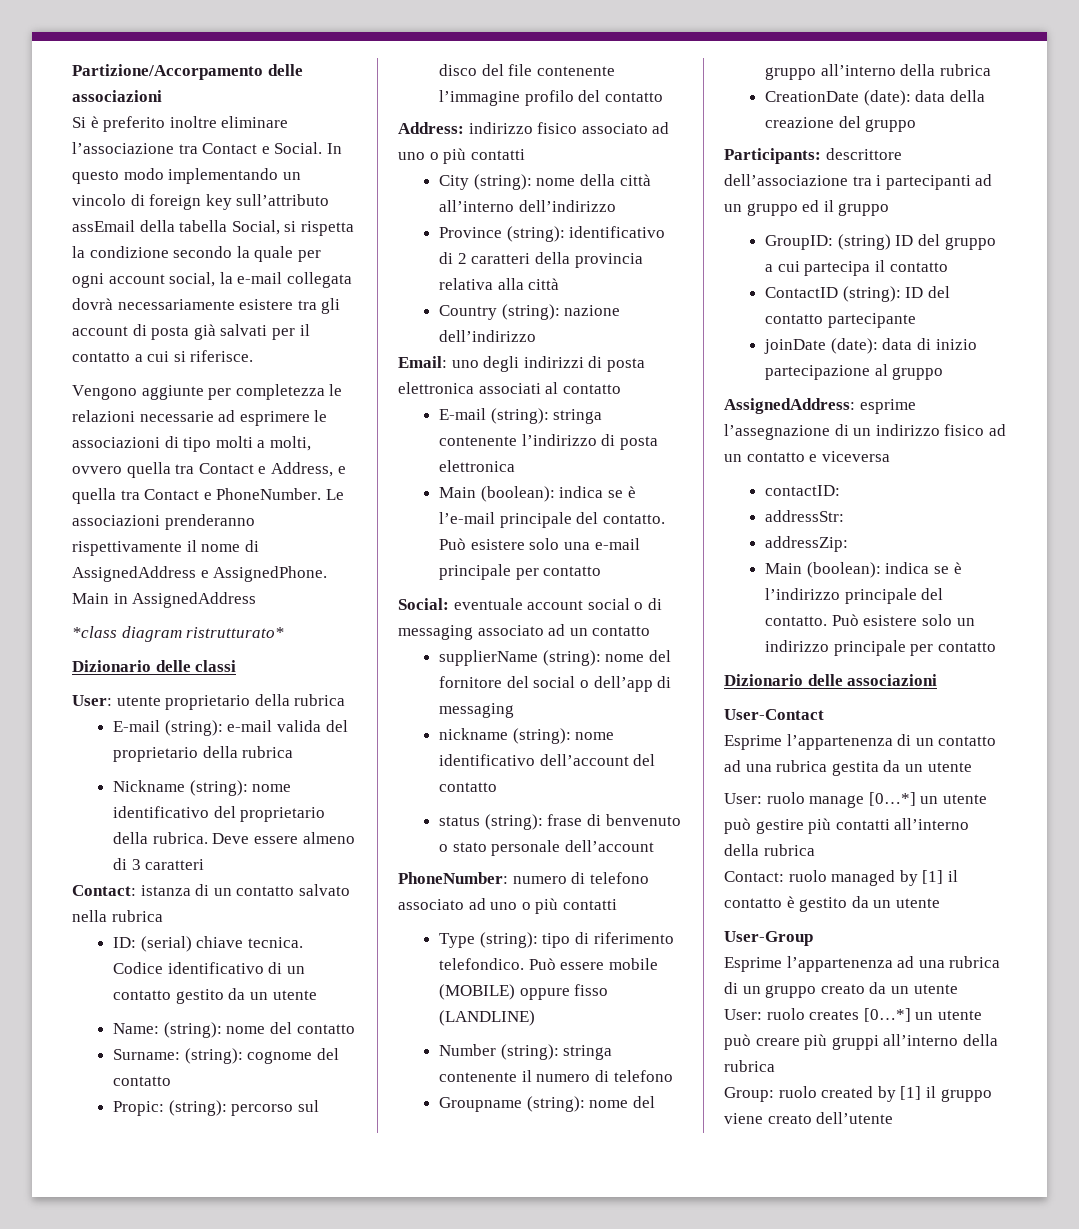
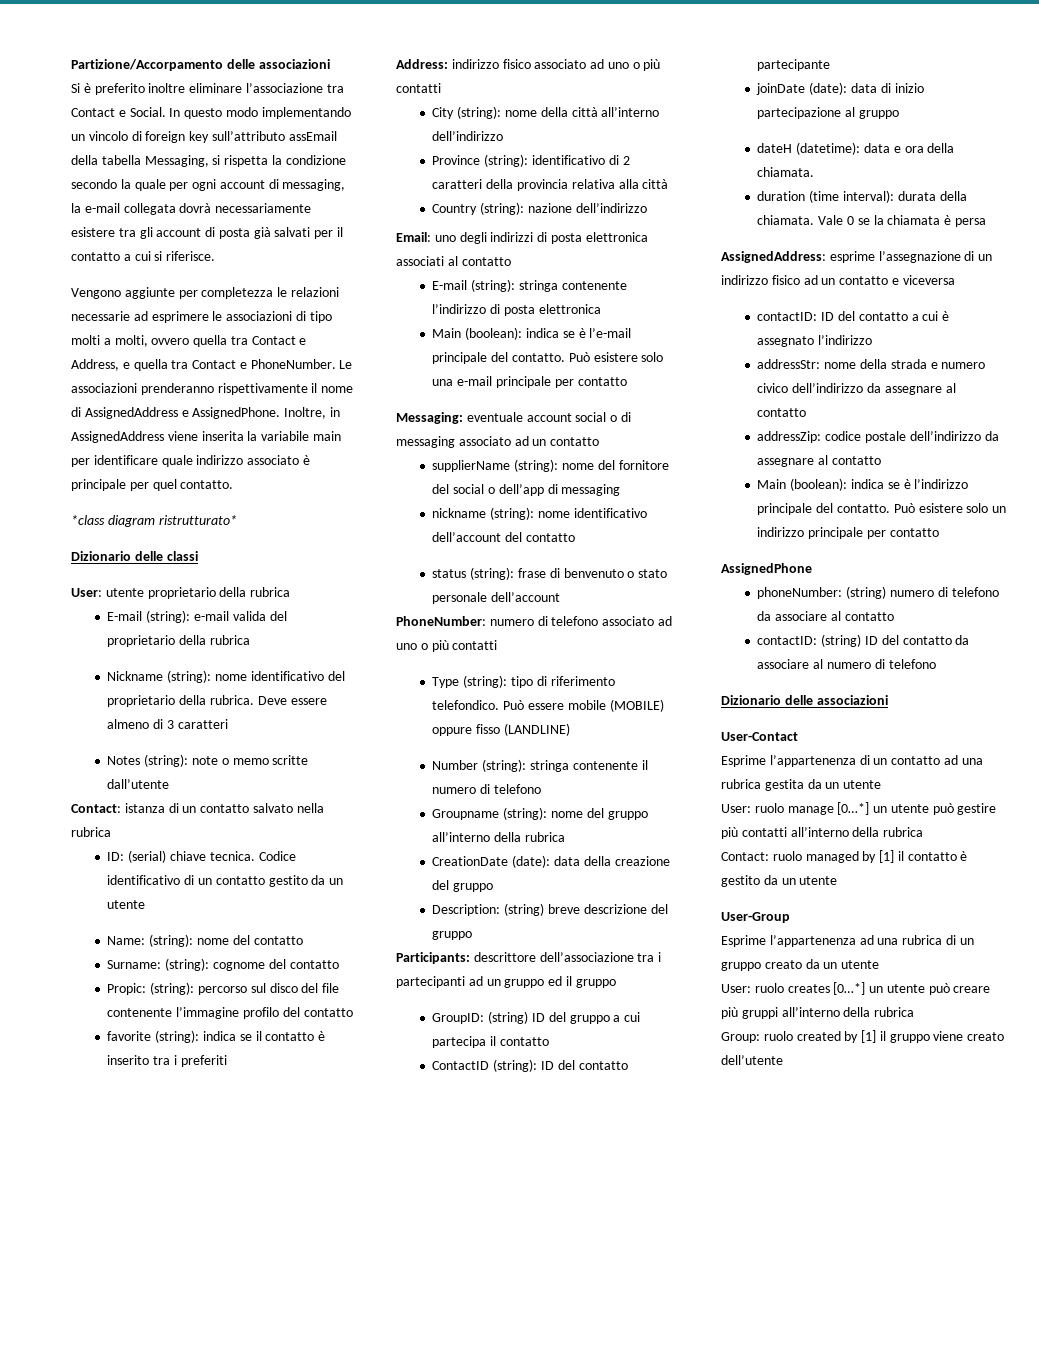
- In questo modo implementando un vincolo di foreign key sull’attributo assEmail della tabella Social, si rispetta la condizione secondo la quale per ogni account social, la e-mail collegata dovrà necessariamente esistere tra gli account di posta già salvati per il contatto a cui si riferisce.
+ In questo modo implementando un vincolo di foreign key sull’attributo assEmail della tabella Messaging, si rispetta la condizione secondo la quale per ogni account di messaging, la e-mail collegata dovrà necessariamente esistere tra gli account di posta già salvati per il contatto a cui si riferisce.
- Main in AssignedAddress
+ Inoltre, in AssignedAddress viene inserita la variabile main per identificare quale indirizzo associato è principale per quel contatto.
+ Notes (string): note o memo scritte dall’utente
+ favorite (string): indica se il contatto è inserito tra i preferiti
- Social: eventuale account social o di messaging associato ad un contatto
+ Messaging: eventuale account social o di messaging associato ad un contatto
+ Description: (string) breve descrizione del gruppo
+ dateH (datetime): data e ora della chiamata.
+ duration (time interval): durata della chiamata. Vale 0 se la chiamata è persa
- contactID:
- addressStr:
- addressZip:
+ contactID: ID del contatto a cui è assegnato l’indirizzo
+ addressStr: nome della strada e numero civico dell’indirizzo da assegnare al contatto
+ addressZip: codice postale dell’indirizzo da assegnare al contatto
+ AssignedPhone
+ phoneNumber: (string) numero di telefono da associare al contatto
+ contactID: (string) ID del contatto da associare al numero di telefono

